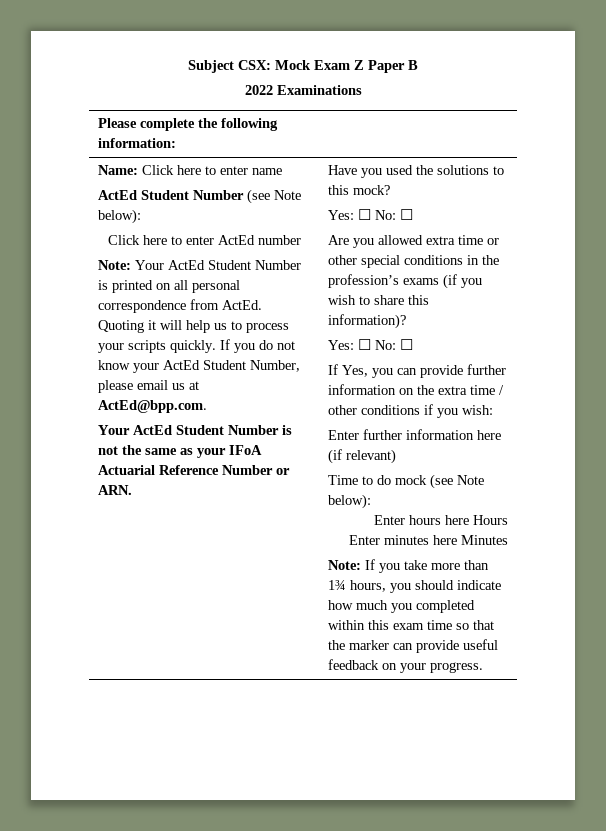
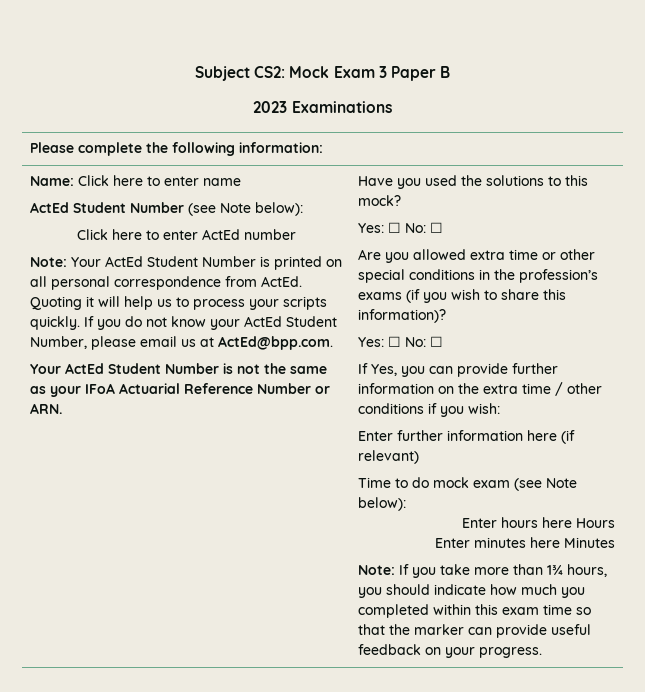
- Subject CSX: Mock Exam Z Paper B
+ Subject CS2: Mock Exam 3 Paper B
- 2022 Examinations
+ 2023 Examinations
- Time to do mock (see Note below):
+ Time to do mock exam (see Note below):

